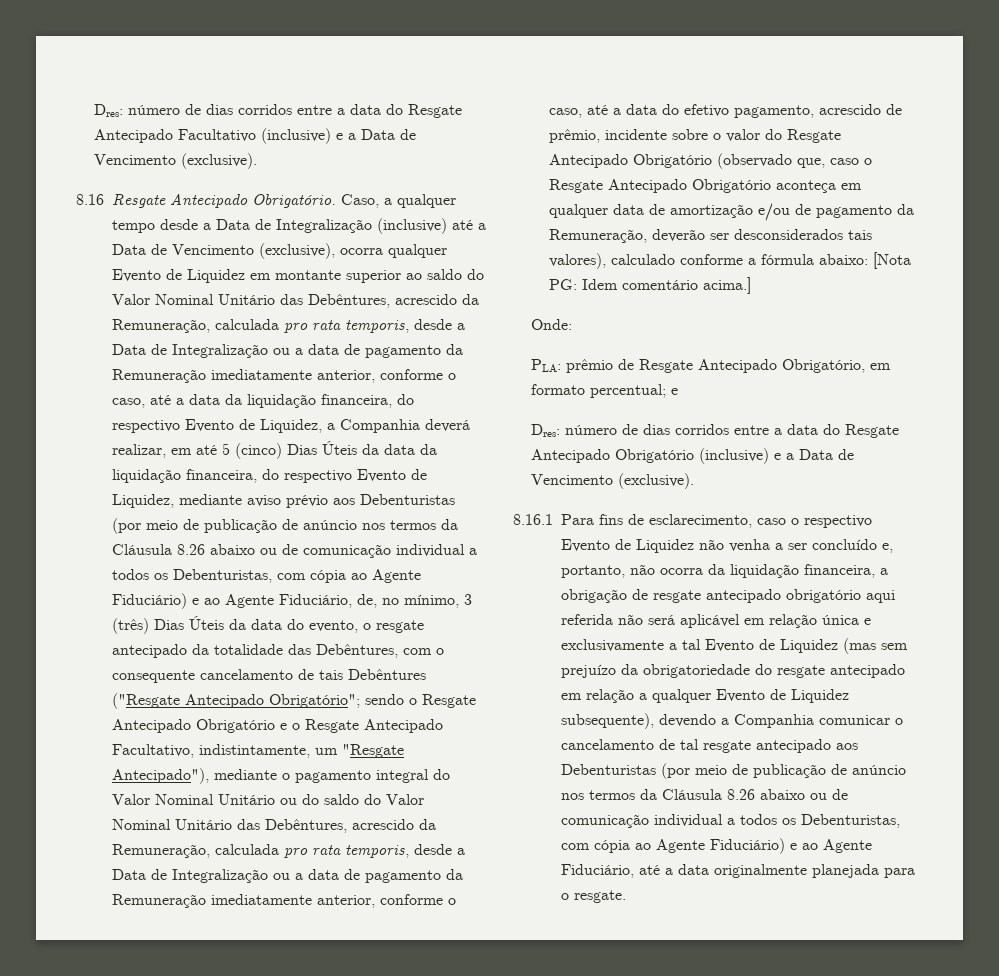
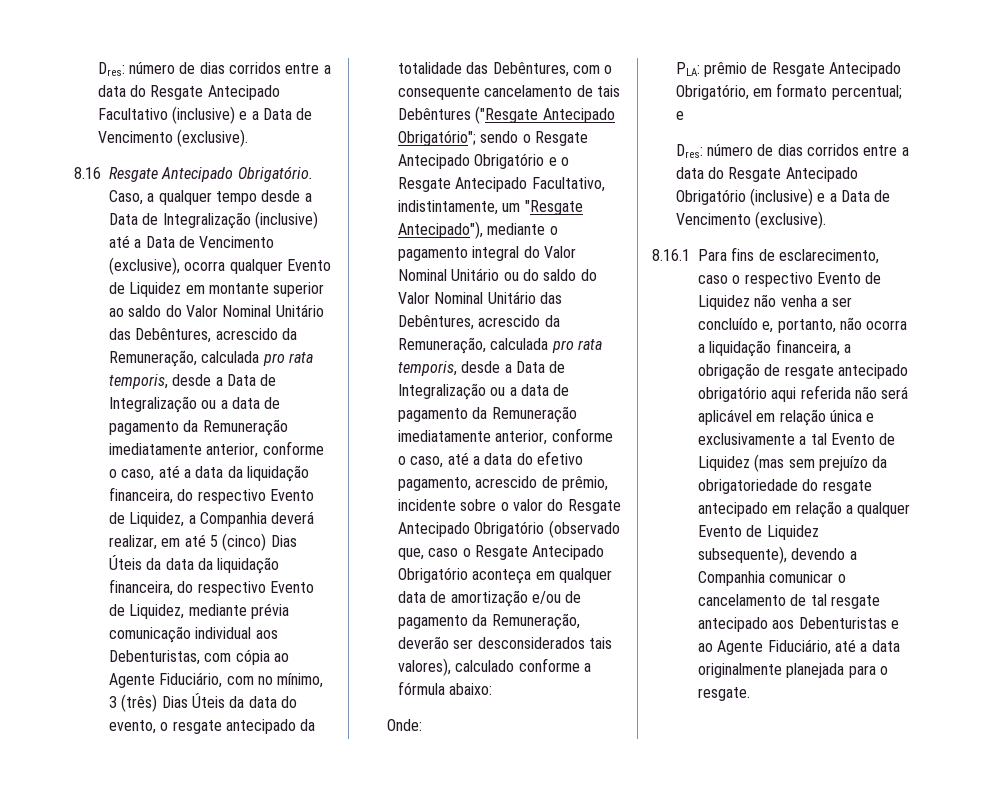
- Caso, a qualquer tempo desde a Data de Integralização (inclusive) até a Data de Vencimento (exclusive), ocorra qualquer Evento de Liquidez em montante superior ao saldo do Valor Nominal Unitário das Debêntures, acrescido da Remuneração, calculada pro rata temporis, desde a Data de Integralização ou a data de pagamento da Remuneração imediatamente anterior, conforme o caso, até a data da liquidação financeira, do respectivo Evento de Liquidez, a Companhia deverá realizar, em até 5 (cinco) Dias Úteis da data da liquidação financeira, do respectivo Evento de Liquidez, mediante aviso prévio aos Debenturistas (por meio de publicação de anúncio nos termos da Cláusula 8.26 abaixo ou de comunicação individual a todos os Debenturistas, com cópia ao Agente Fiduciário) e ao Agente Fiduciário, de, no mínimo, 3 (três) Dias Úteis da data do evento, o resgate antecipado da totalidade das Debêntures, com o consequente cancelamento de tais Debêntures ("Resgate Antecipado Obrigatório";
+ Caso, a qualquer tempo desde a Data de Integralização (inclusive) até a Data de Vencimento (exclusive), ocorra qualquer Evento de Liquidez em montante superior ao saldo do Valor Nominal Unitário das Debêntures, acrescido da Remuneração, calculada pro rata temporis, desde a Data de Integralização ou a data de pagamento da Remuneração imediatamente anterior, conforme o caso, até a data da liquidação financeira, do respectivo Evento de Liquidez, a Companhia deverá realizar, em até 5 (cinco) Dias Úteis da data da liquidação financeira, do respectivo Evento de Liquidez, mediante prévia comunicação individual aos Debenturistas, com cópia ao Agente Fiduciário, com no mínimo, 3 (três) Dias Úteis da data do evento, o resgate antecipado da totalidade das Debêntures, com o consequente cancelamento de tais Debêntures ("Resgate Antecipado Obrigatório";
- [Nota PG: Idem comentário acima.]
- 8.16.1 Para fins de esclarecimento, caso o respectivo Evento de Liquidez não venha a ser concluído e, portanto, não ocorra da liquidação financeira, a obrigação de resgate antecipado obrigatório aqui referida não será aplicável em relação única e exclusivamente a tal Evento de Liquidez (mas sem prejuízo da obrigatoriedade do resgate antecipado em relação a qualquer Evento de Liquidez subsequente), devendo a Companhia comunicar o cancelamento de tal resgate antecipado aos Debenturistas (por meio de publicação de anúncio nos termos da Cláusula 8.26 abaixo ou de comunicação individual a todos os Debenturistas, com cópia ao Agente Fiduciário) e ao Agente Fiduciário, até a data originalmente planejada para o resgate.
+ 8.16.1 Para fins de esclarecimento, caso o respectivo Evento de Liquidez não venha a ser concluído e, portanto, não ocorra a liquidação financeira, a obrigação de resgate antecipado obrigatório aqui referida não será aplicável em relação única e exclusivamente a tal Evento de Liquidez (mas sem prejuízo da obrigatoriedade do resgate antecipado em relação a qualquer Evento de Liquidez subsequente), devendo a Companhia comunicar o cancelamento de tal resgate antecipado aos Debenturistas e ao Agente Fiduciário, até a data originalmente planejada para o resgate.

